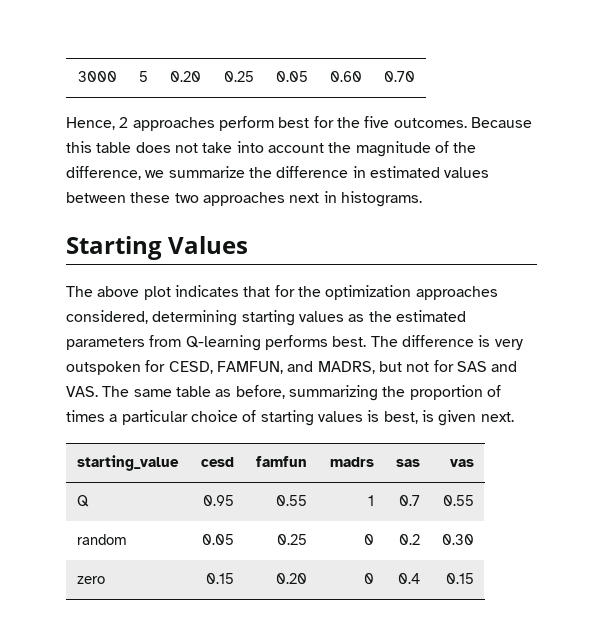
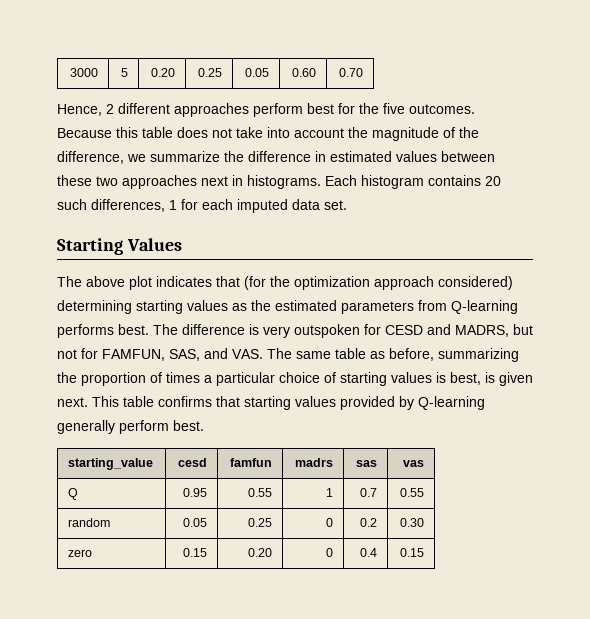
- Hence, 2 approaches perform best for the five outcomes.
+ Hence, 2 different approaches perform best for the five outcomes.
+ Each histogram contains 20 such differences, 1 for each imputed data set.
- The above plot indicates that for the optimization approaches considered, determining starting values as the estimated parameters from Q-learning performs best.
+ The above plot indicates that (for the optimization approach considered) determining starting values as the estimated parameters from Q-learning performs best.
- The difference is very outspoken for CESD, FAMFUN, and MADRS, but not for SAS and VAS. The same table as before, summarizing the proportion of times a particular choice of starting values is best, is given next.
+ The difference is very outspoken for CESD and MADRS, but not for FAMFUN, SAS, and VAS. The same table as before, summarizing the proportion of times a particular choice of starting values is best, is given next. This table confirms that starting values provided by Q-learning generally perform best.

